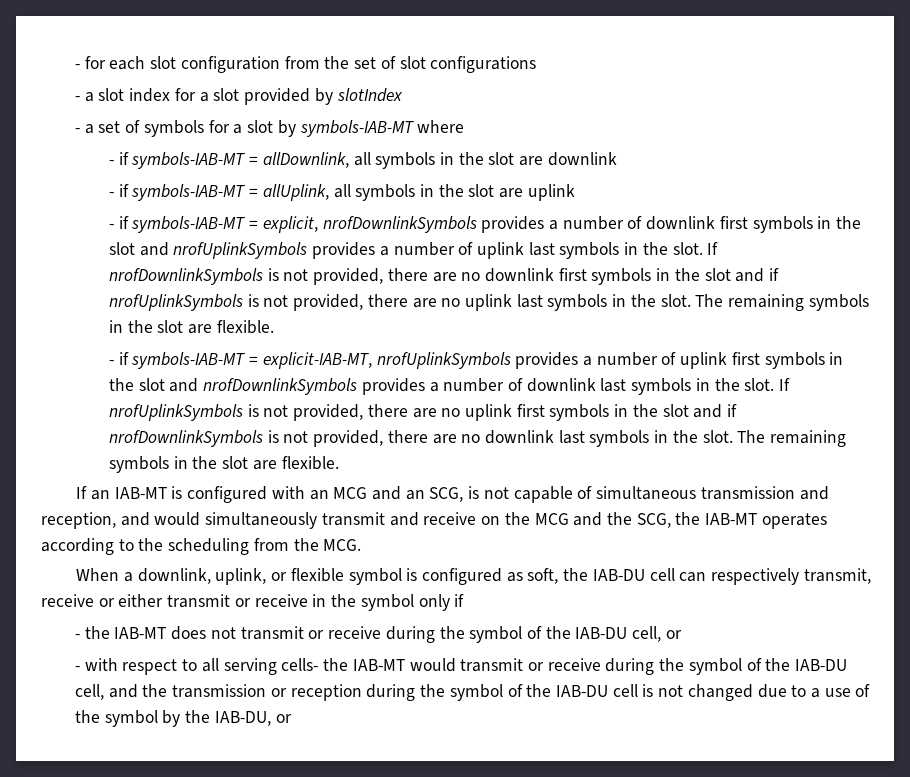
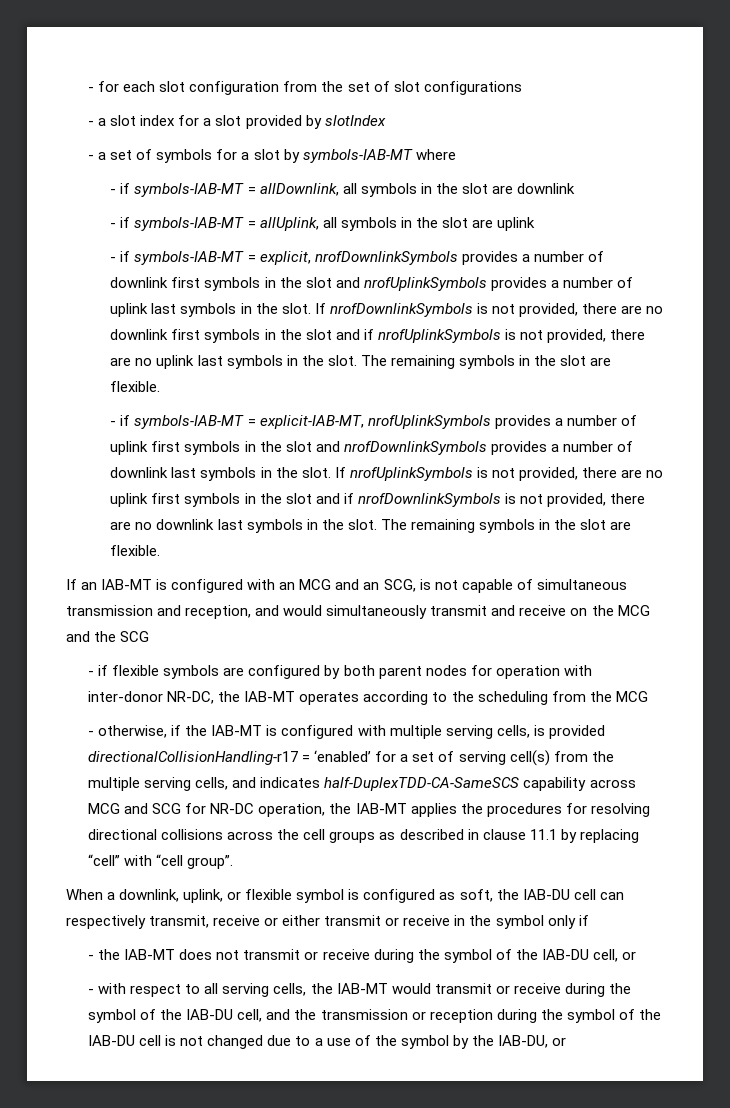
- If an IAB-MT is configured with an MCG and an SCG, is not capable of simultaneous transmission and reception, and would simultaneously transmit and receive on the MCG and the SCG, the IAB-MT operates according to the scheduling from the MCG.
+ If an IAB-MT is configured with an MCG and an SCG, is not capable of simultaneous transmission and reception, and would simultaneously transmit and receive on the MCG and the SCG
+ - if flexible symbols are configured by both parent nodes for operation with inter-donor NR-DC, the IAB-MT operates according to the scheduling from the MCG
+ - otherwise, if the IAB-MT is configured with multiple serving cells, is provided directionalCollisionHandling-r17 = ‘enabled’ for a set of serving cell(s) from the multiple serving cells, and indicates half-DuplexTDD-CA-SameSCS capability across MCG and SCG for NR-DC operation, the IAB-MT applies the procedures for resolving directional collisions across the cell groups as described in clause 11.1 by replacing “cell” with “cell group”.
- - with respect to all serving cells- the IAB-MT would transmit or receive during the symbol of the IAB-DU cell, and the transmission or reception during the symbol of the IAB-DU cell is not changed due to a use of the symbol by the IAB-DU, or
+ - with respect to all serving cells, the IAB-MT would transmit or receive during the symbol of the IAB-DU cell, and the transmission or reception during the symbol of the IAB-DU cell is not changed due to a use of the symbol by the IAB-DU, or

